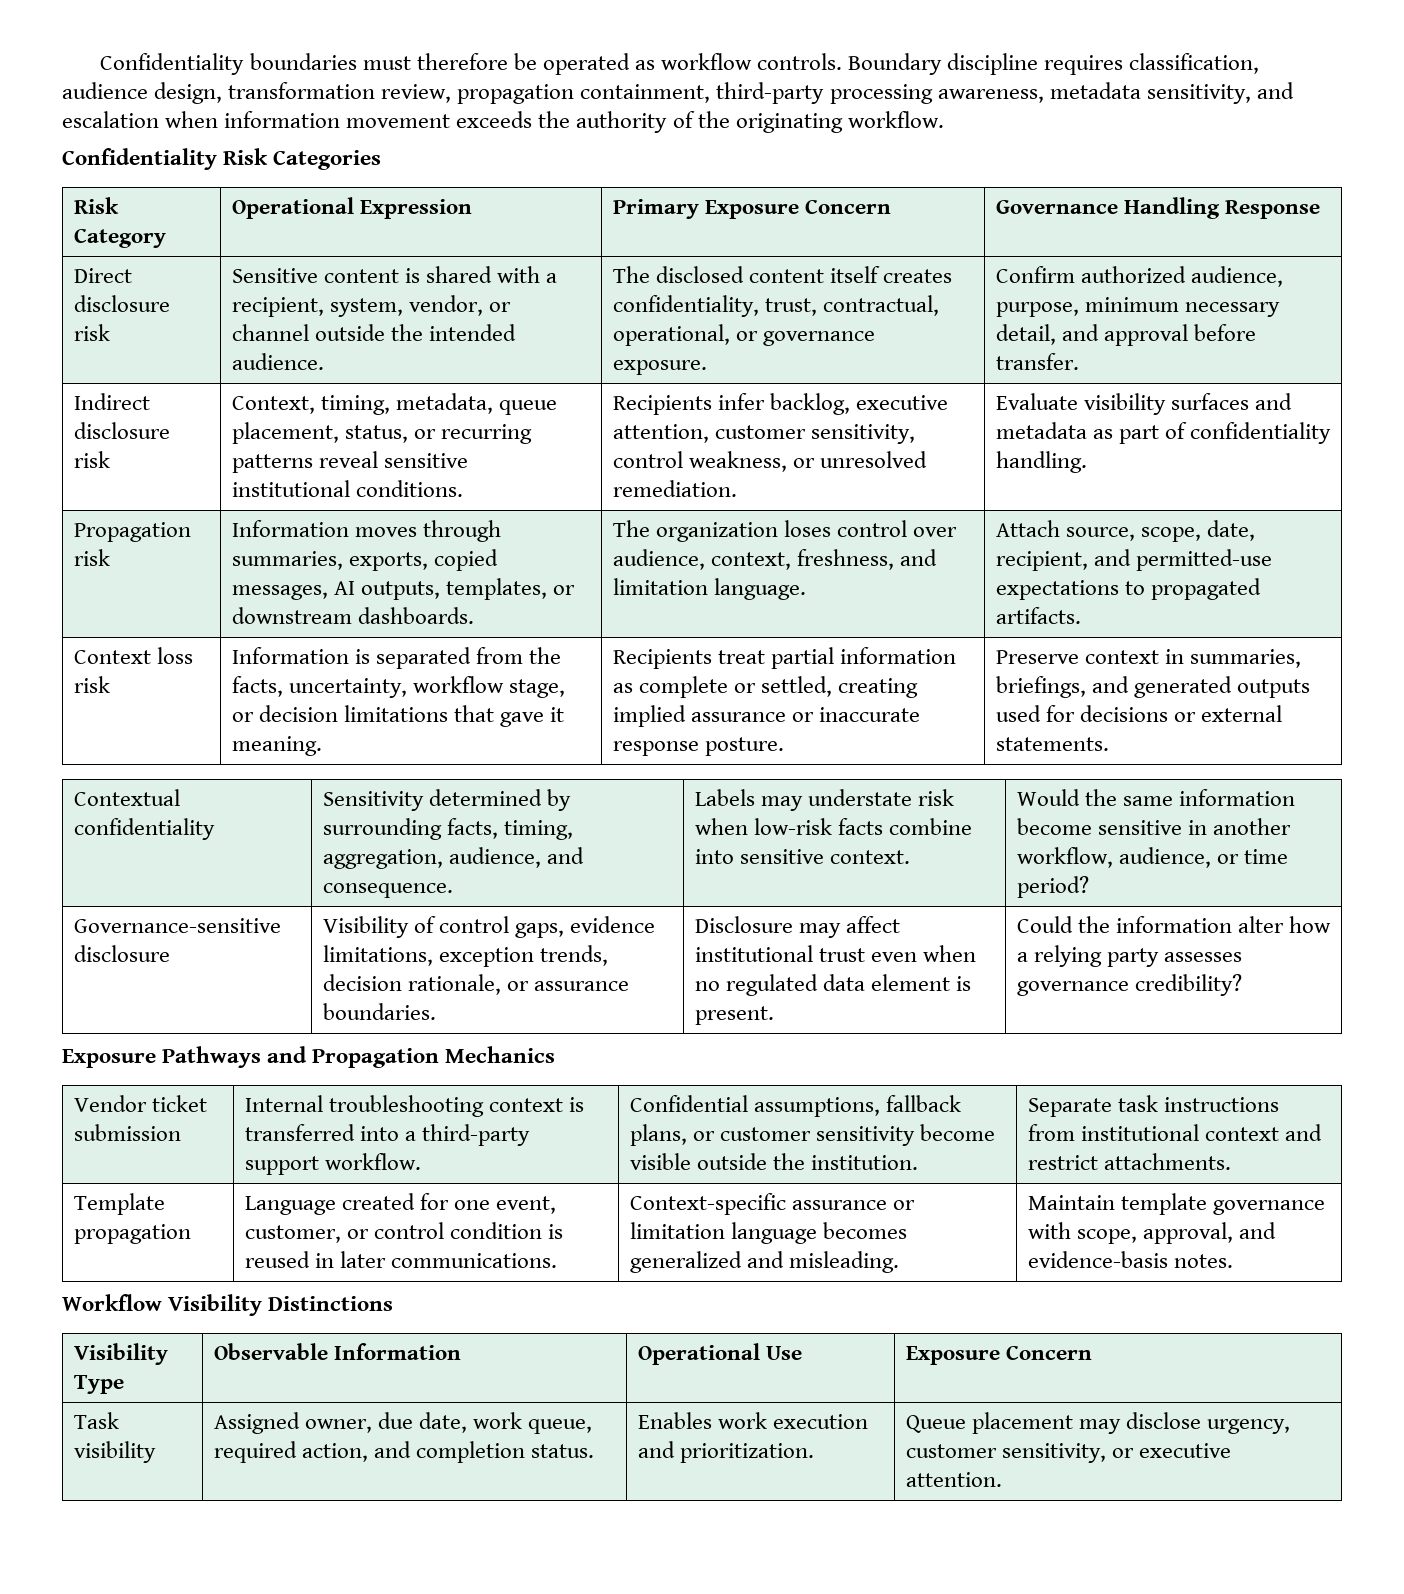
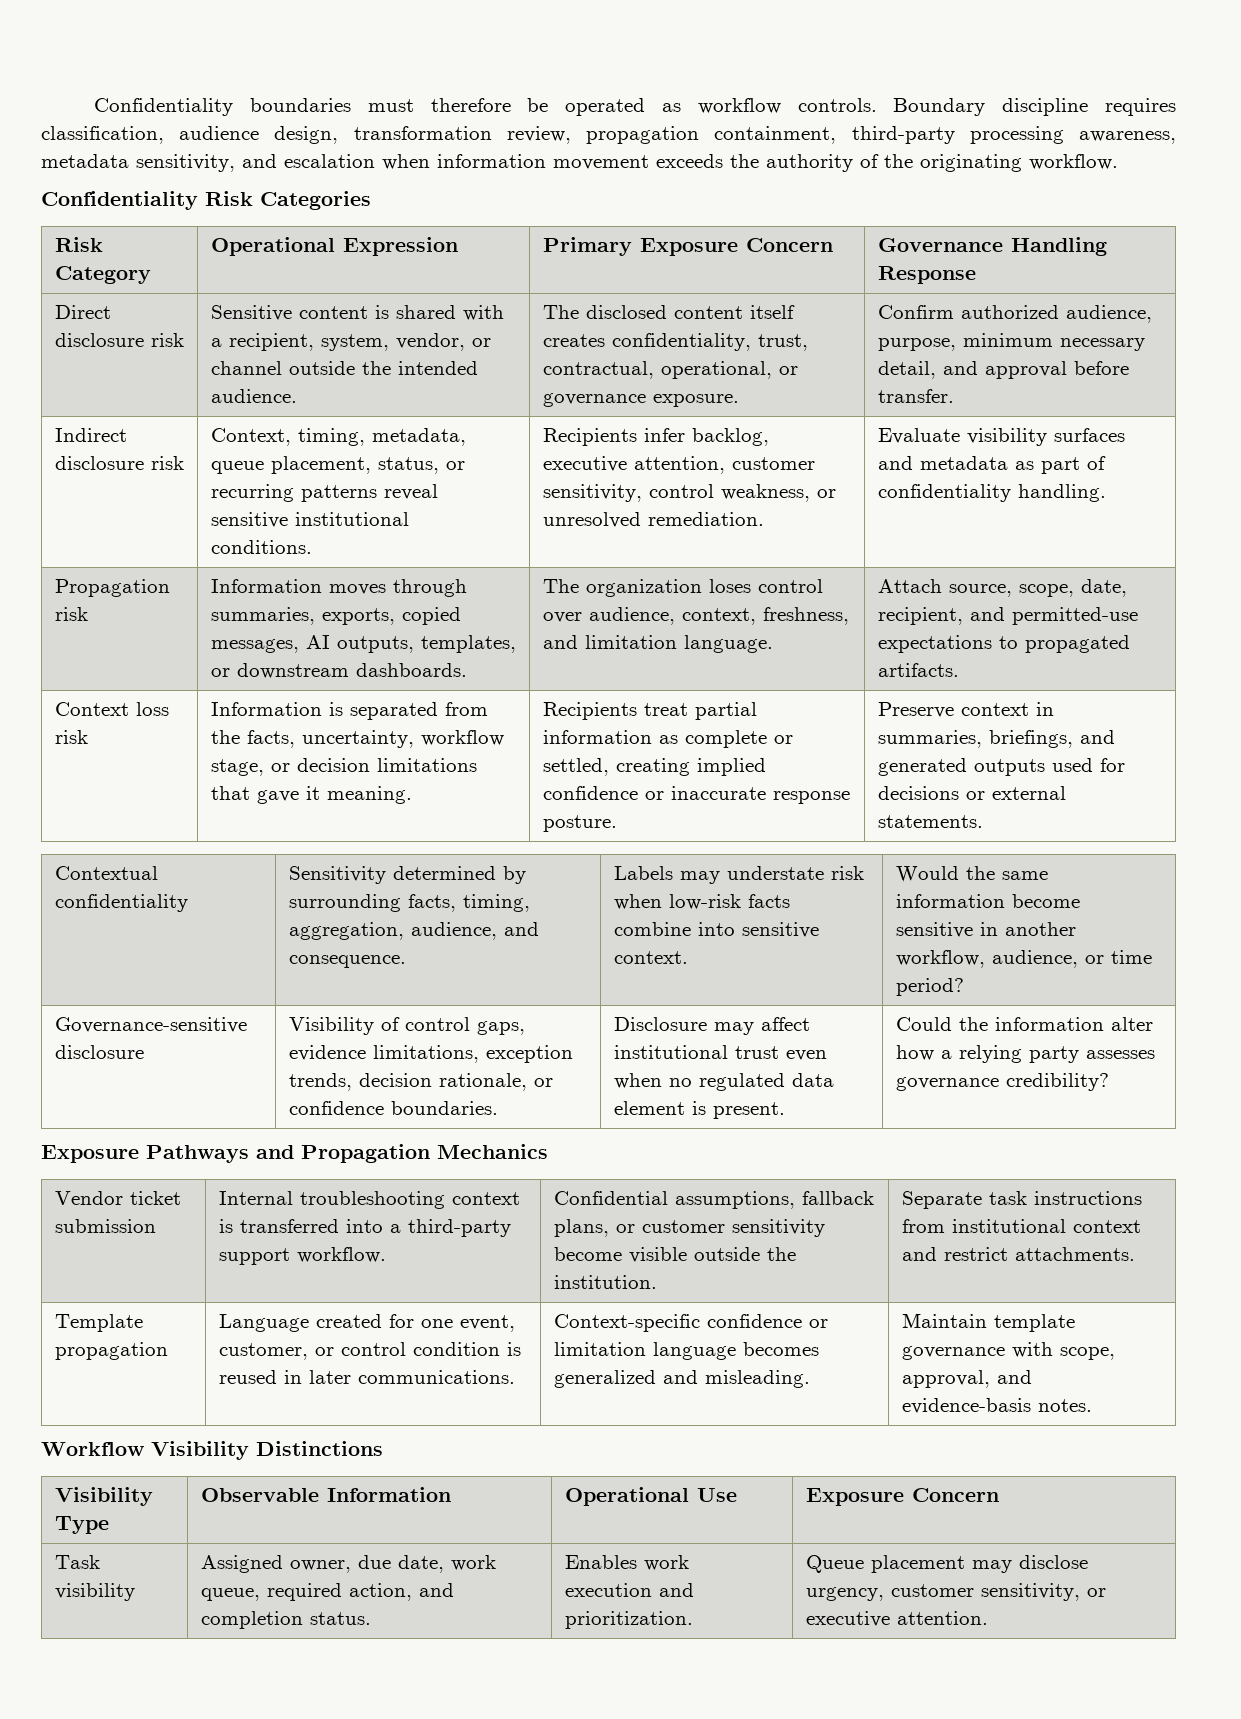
- Recipients treat partial information as complete or settled, creating implied assurance or inaccurate response posture.
+ Recipients treat partial information as complete or settled, creating implied confidence or inaccurate response posture.
- Governance-sensitive disclosure | Visibility of control gaps, evidence limitations, exception trends, decision rationale, or assurance boundaries. | Disclosure may affect institutional trust even when no regulated data element is present. | Could the information alter how a relying party assesses governance credibility?
+ Governance-sensitive disclosure | Visibility of control gaps, evidence limitations, exception trends, decision rationale, or confidence boundaries. | Disclosure may affect institutional trust even when no regulated data element is present. | Could the information alter how a relying party assesses governance credibility?
- Template propagation | Language created for one event, customer, or control condition is reused in later communications. | Context-specific assurance or limitation language becomes generalized and misleading. | Maintain template governance with scope, approval, and evidence-basis notes.
+ Template propagation | Language created for one event, customer, or control condition is reused in later communications. | Context-specific confidence or limitation language becomes generalized and misleading. | Maintain template governance with scope, approval, and evidence-basis notes.

